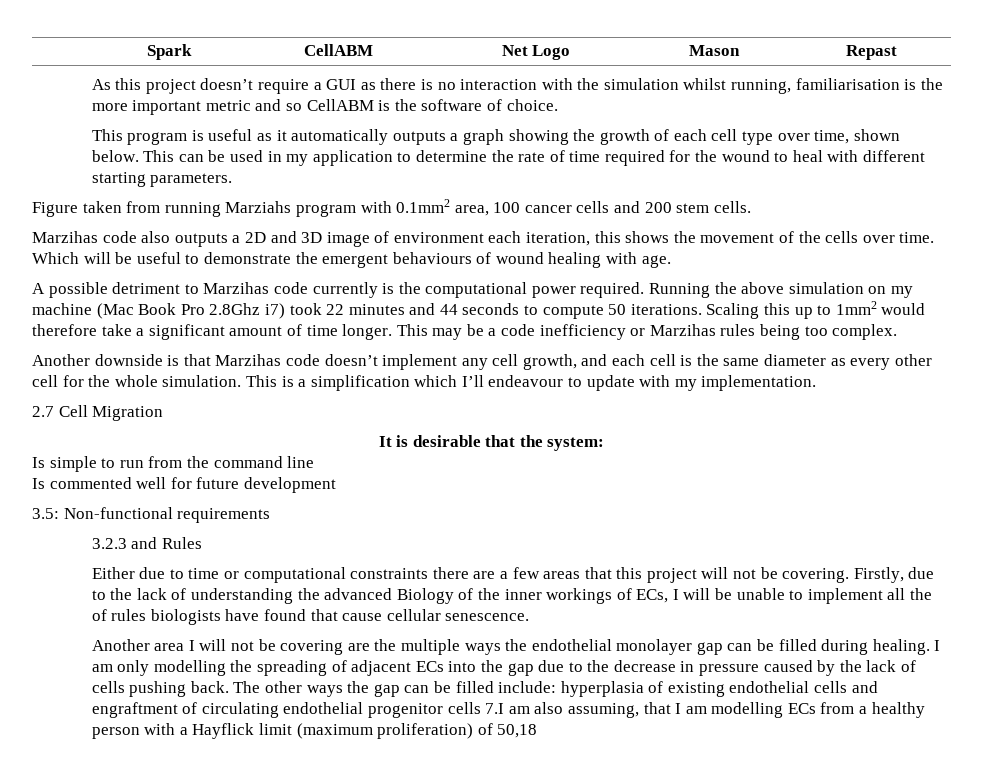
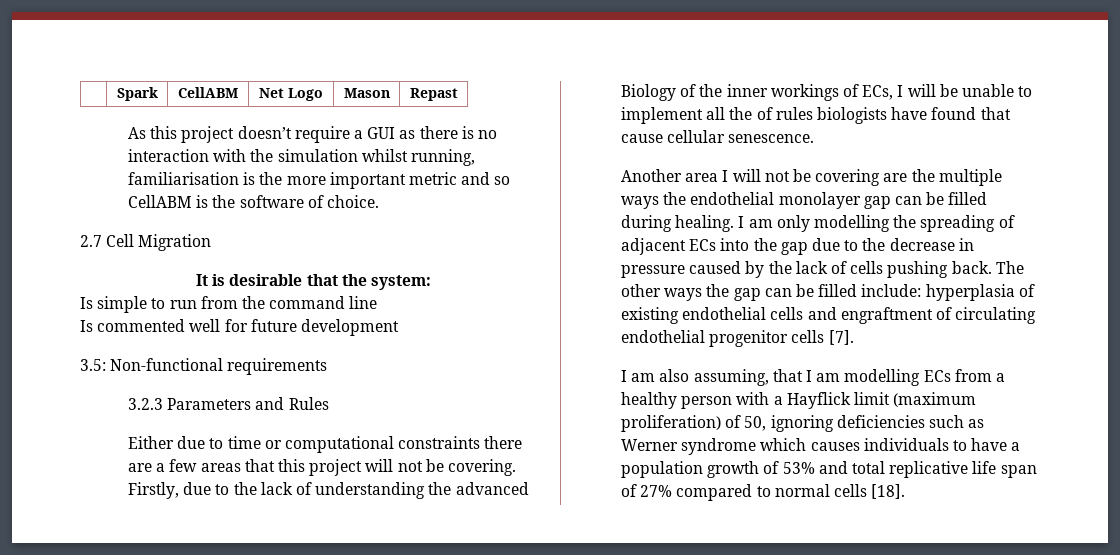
- This program is useful as it automatically outputs a graph showing the growth of each cell type over time, shown below. This can be used in my application to determine the rate of time required for the wound to heal with different starting parameters.
- Figure taken from running Marziahs program with 0.1mm2 area, 100 cancer cells and 200 stem cells.
- Marzihas code also outputs a 2D and 3D image of environment each iteration, this shows the movement of the cells over time. Which will be useful to demonstrate the emergent behaviours of wound healing with age.
- A possible detriment to Marzihas code currently is the computational power required. Running the above simulation on my machine (Mac Book Pro 2.8Ghz i7) took 22 minutes and 44 seconds to compute 50 iterations. Scaling this up to 1mm2 would therefore take a significant amount of time longer. This may be a code inefficiency or Marzihas rules being too complex.
- Another downside is that Marzihas code doesn’t implement any cell growth, and each cell is the same diameter as every other cell for the whole simulation. This is a simplification which I’ll endeavour to update with my implementation.
- 3.2.3 and Rules
+ 3.2.3 Parameters and Rules
- The other ways the gap can be filled include: hyperplasia of existing endothelial cells and engraftment of circulating endothelial progenitor cells 7.I am also assuming, that I am modelling ECs from a healthy person with a Hayflick limit (maximum proliferation) of 50,18
+ The other ways the gap can be filled include: hyperplasia of existing endothelial cells and engraftment of circulating endothelial progenitor cells [7].
+ I am also assuming, that I am modelling ECs from a healthy person with a Hayflick limit (maximum proliferation) of 50, ignoring deficiencies such as Werner syndrome which causes individuals to have a population growth of 53% and total replicative life span of 27% compared to normal cells [18].

